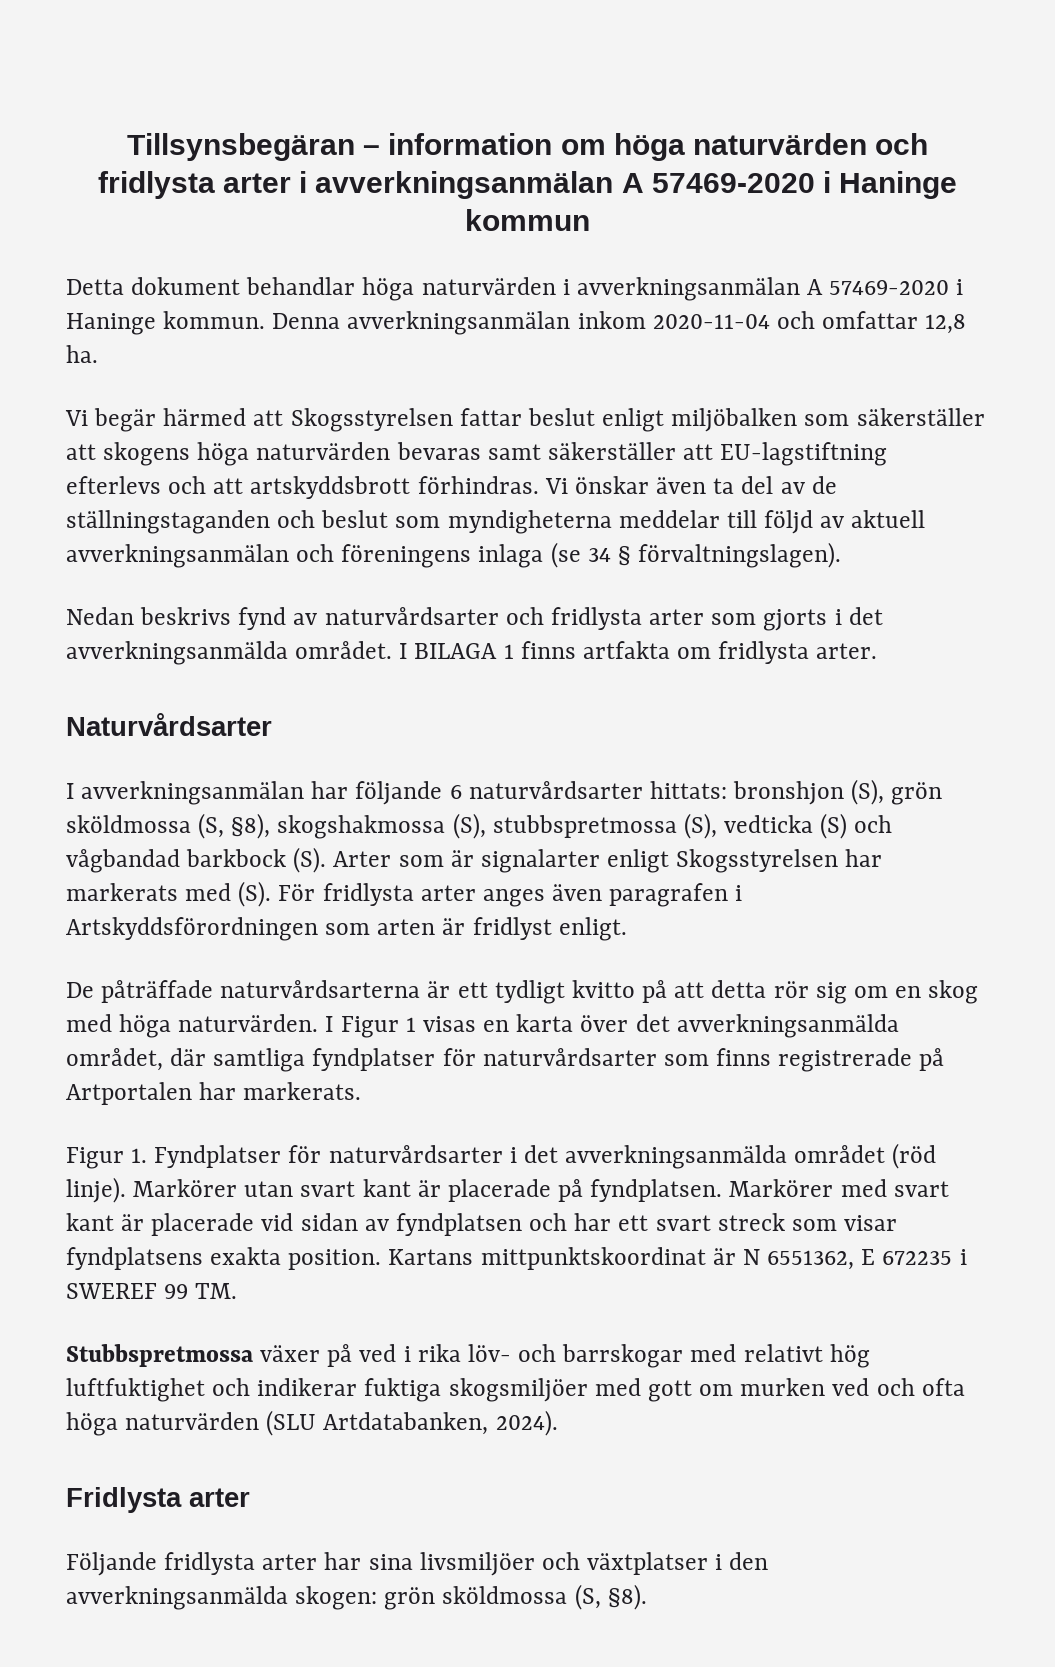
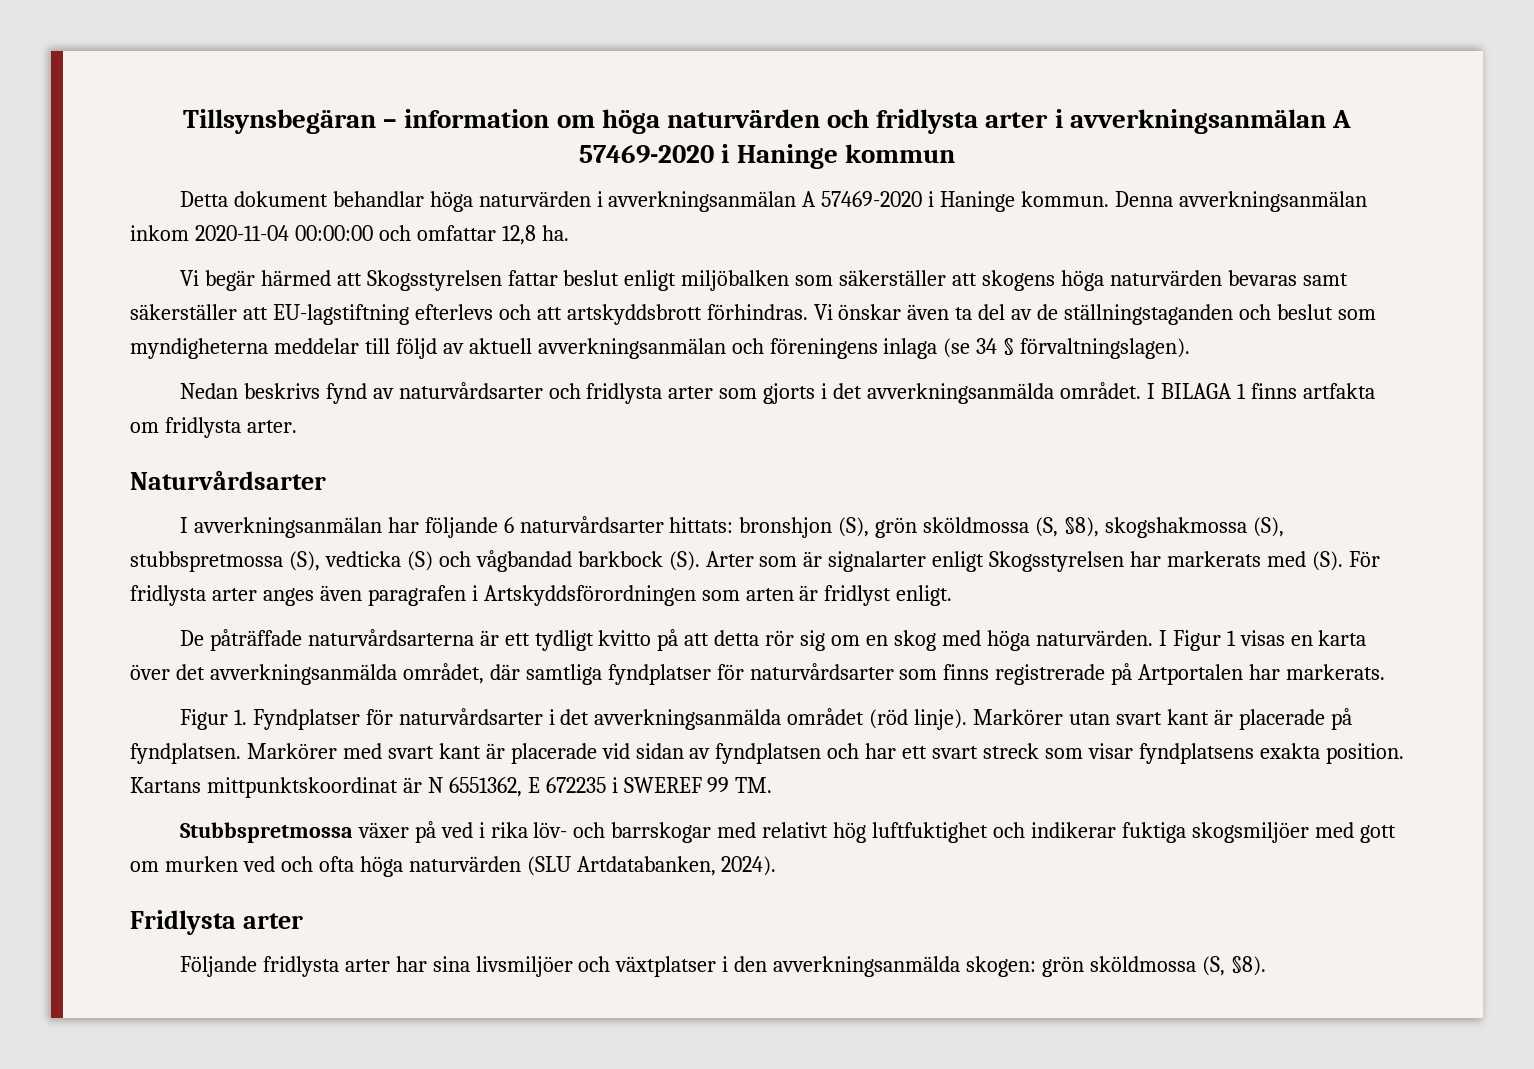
- Denna avverkningsanmälan inkom 2020-11-04 och omfattar 12,8 ha.
+ Denna avverkningsanmälan inkom 2020-11-04 00:00:00 och omfattar 12,8 ha.

